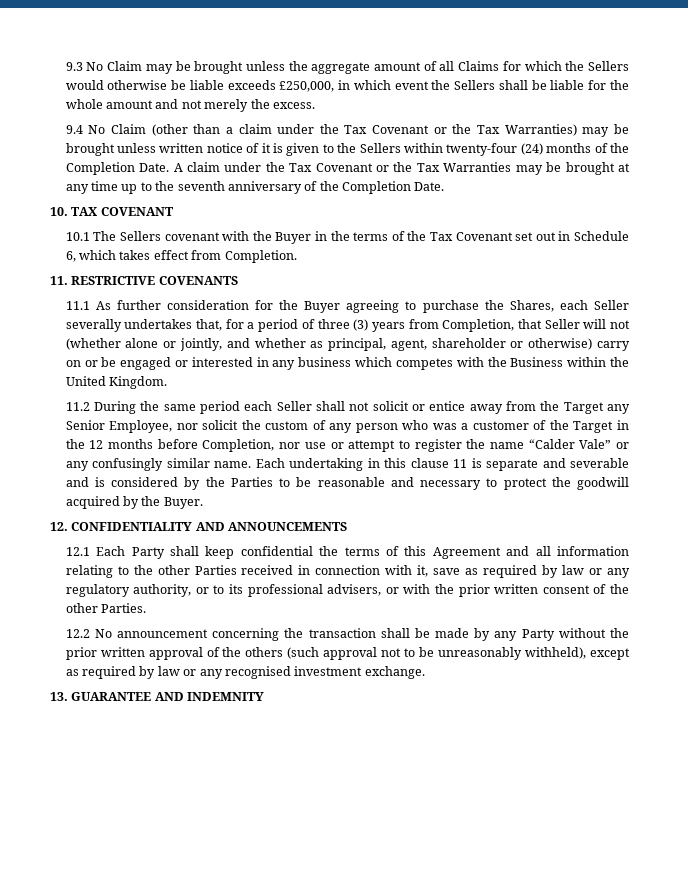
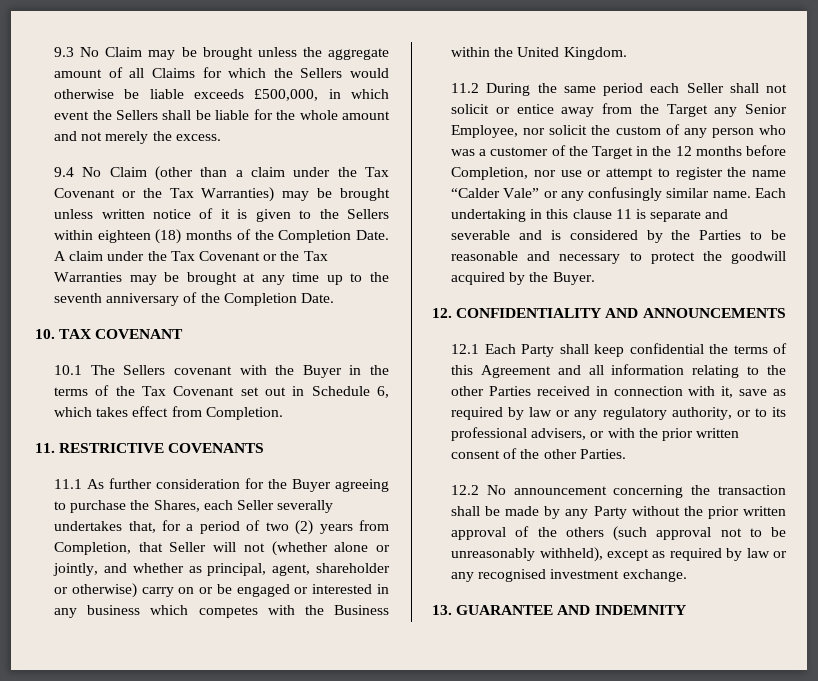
- 9.3 No Claim may be brought unless the aggregate amount of all Claims for which the Sellers would otherwise be liable exceeds £250,000, in which event the Sellers shall be liable for the whole amount and not merely the excess.
+ 9.3 No Claim may be brought unless the aggregate amount of all Claims for which the Sellers would otherwise be liable exceeds £500,000, in which event the Sellers shall be liable for the whole amount and not merely the excess.
- 9.4 No Claim (other than a claim under the Tax Covenant or the Tax Warranties) may be brought unless written notice of it is given to the Sellers within twenty-four (24) months of the Completion Date.
+ 9.4 No Claim (other than a claim under the Tax Covenant or the Tax Warranties) may be brought unless written notice of it is given to the Sellers within eighteen (18) months of the Completion Date.
- 11.1 As further consideration for the Buyer agreeing to purchase the Shares, each Seller severally undertakes that, for a period of three (3) years from Completion, that Seller will not (whether alone or jointly, and whether as principal, agent, shareholder or otherwise) carry on or be engaged or interested in any business which competes with the Business within the United Kingdom.
+ 11.1 As further consideration for the Buyer agreeing to purchase the Shares, each Seller severally undertakes that, for a period of two (2) years from Completion, that Seller will not (whether alone or jointly, and whether as principal, agent, shareholder or otherwise) carry on or be engaged or interested in any business which competes with the Business within the United Kingdom.

